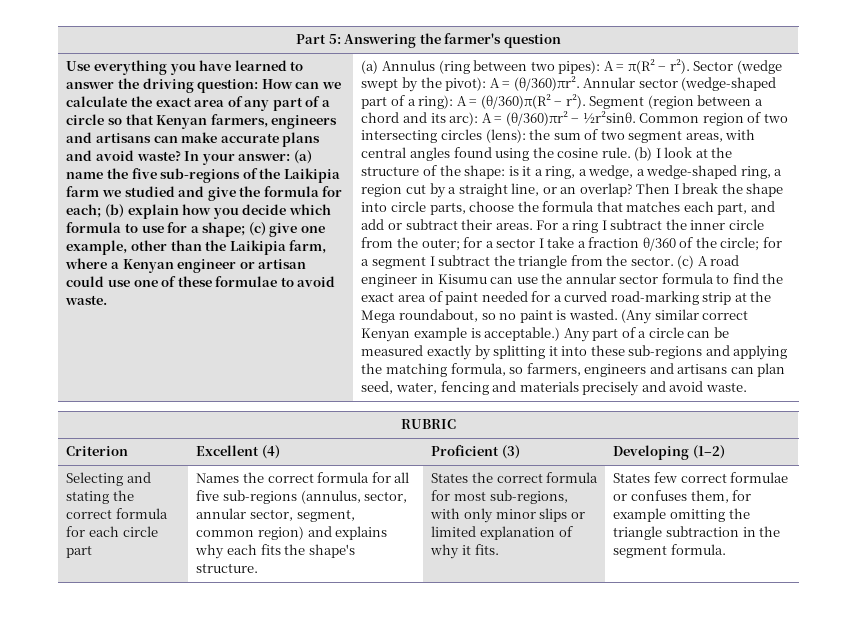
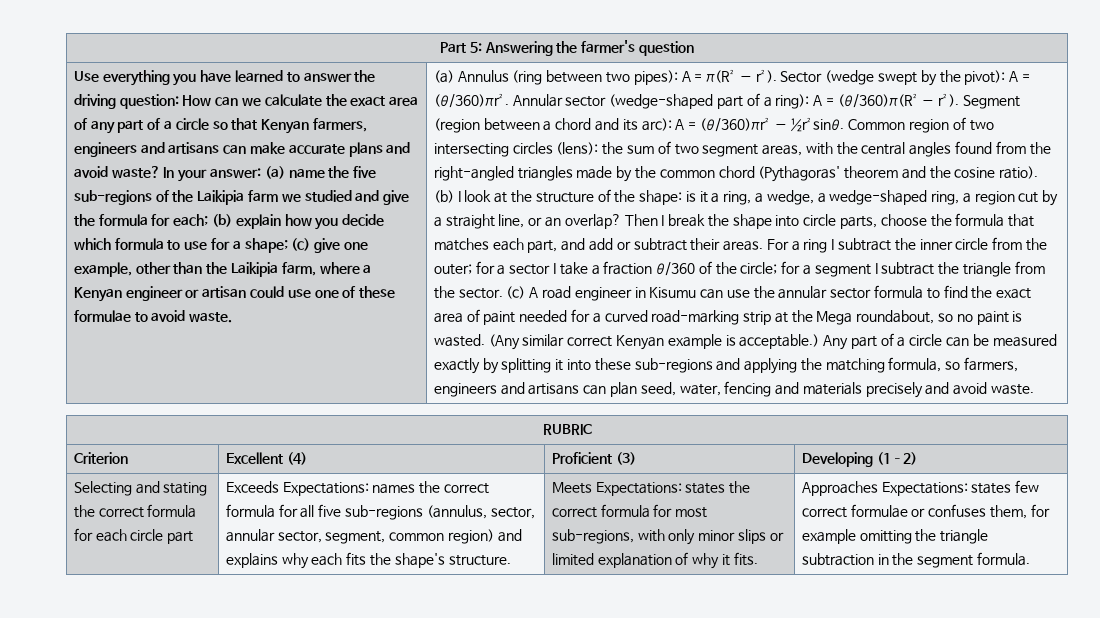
- Common region of two intersecting circles (lens): the sum of two segment areas, with central angles found using the cosine rule.
+ Common region of two intersecting circles (lens): the sum of two segment areas, with the central angles found from the right-angled triangles made by the common chord (Pythagoras' theorem and the cosine ratio).
- Names the correct formula for all five sub-regions (annulus, sector, annular sector, segment, common region) and explains why each fits the shape's structure.
+ Exceeds Expectations: names the correct formula for all five sub-regions (annulus, sector, annular sector, segment, common region) and explains why each fits the shape's structure.
- States the correct formula for most sub-regions, with only minor slips or limited explanation of why it fits.
+ Meets Expectations: states the correct formula for most sub-regions, with only minor slips or limited explanation of why it fits.
- States few correct formulae or confuses them, for example omitting the triangle subtraction in the segment formula.
+ Approaches Expectations: states few correct formulae or confuses them, for example omitting the triangle subtraction in the segment formula.

